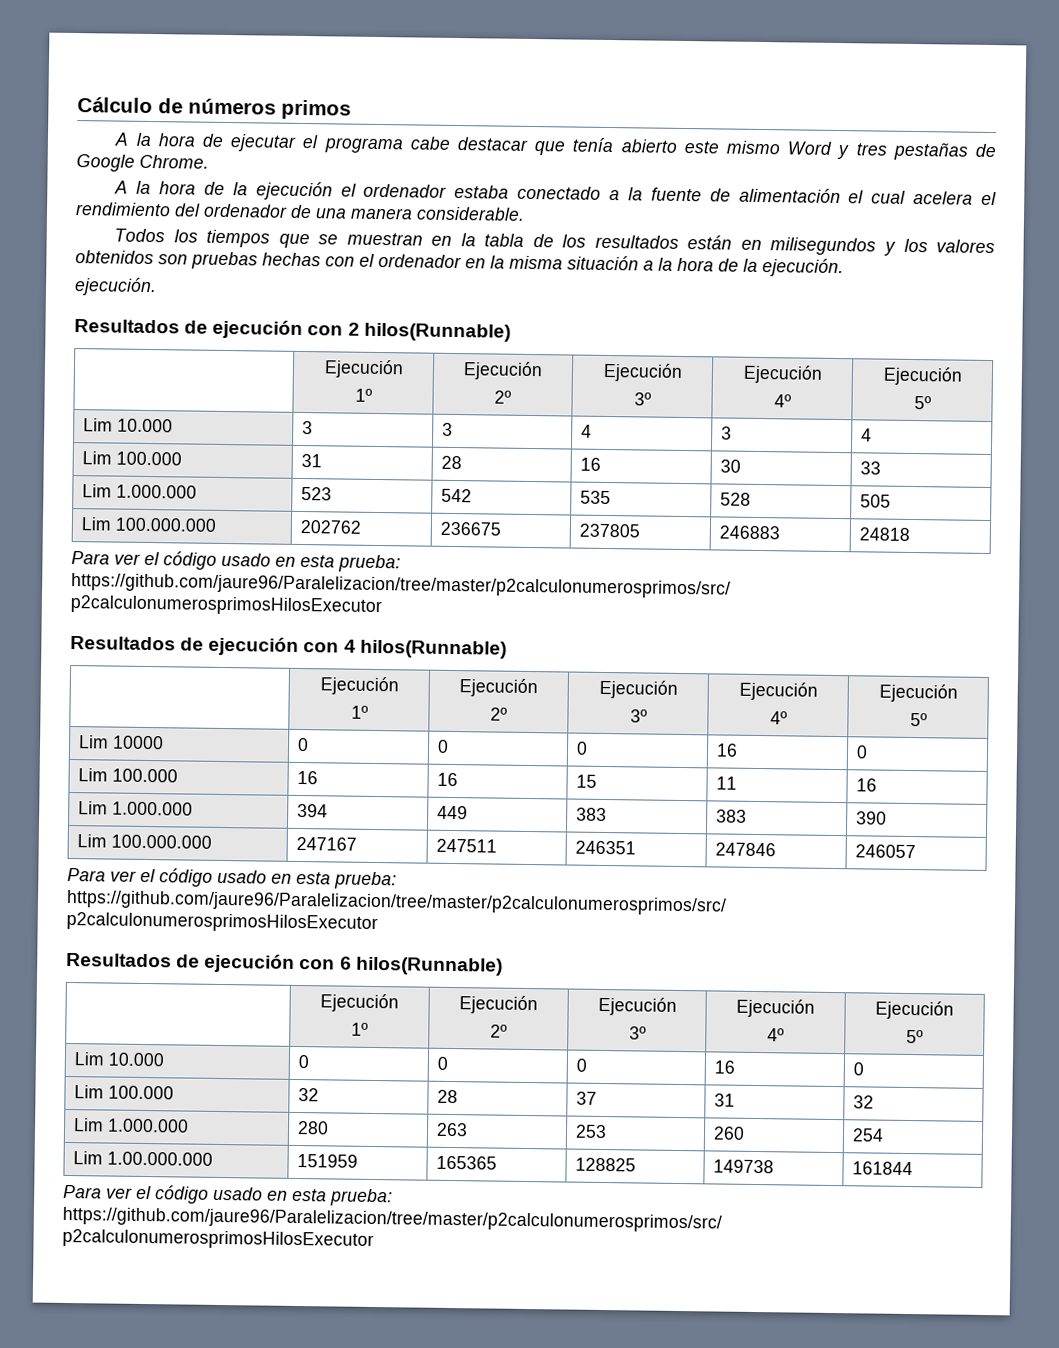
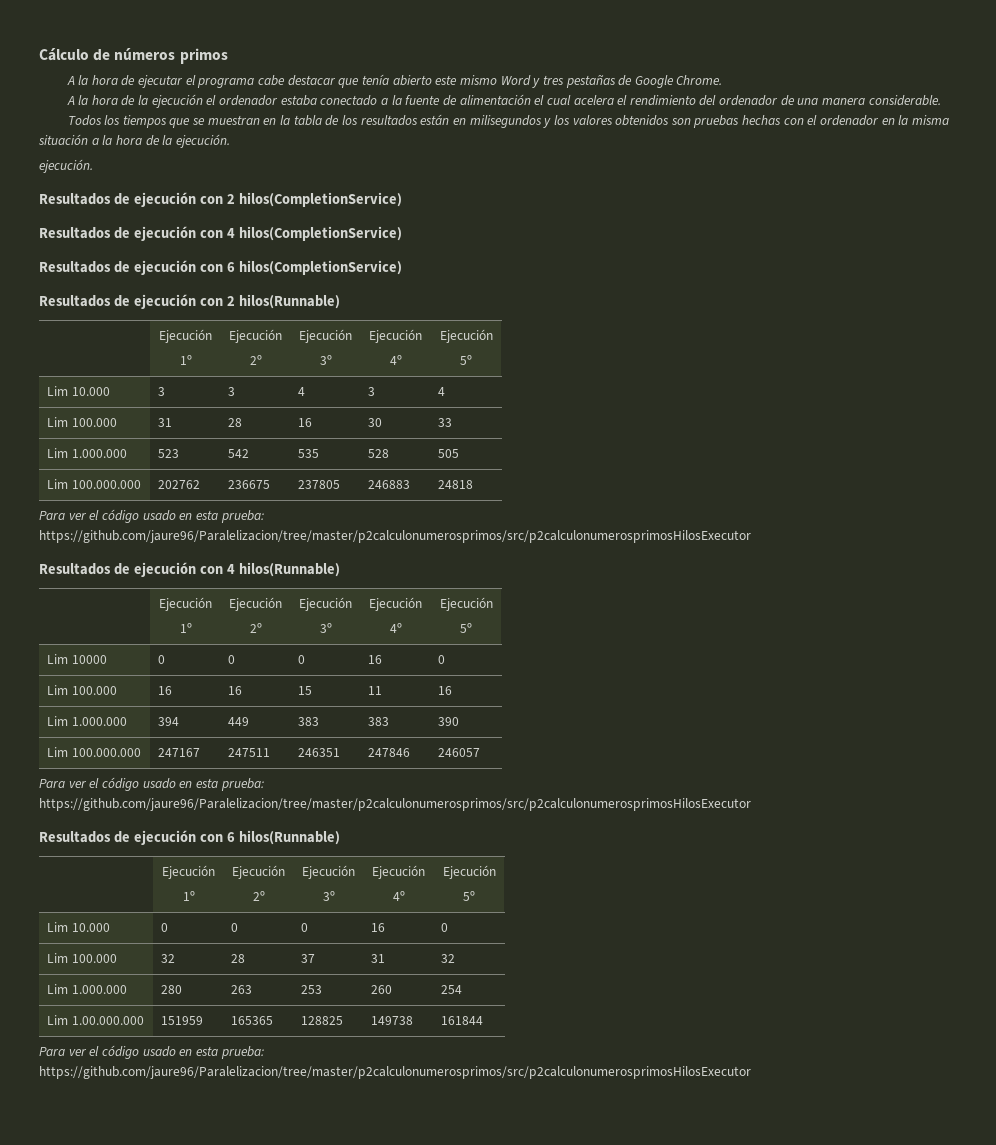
+ Resultados de ejecución con 2 hilos(CompletionService)
+ Resultados de ejecución con 4 hilos(CompletionService)
+ Resultados de ejecución con 6 hilos(CompletionService)

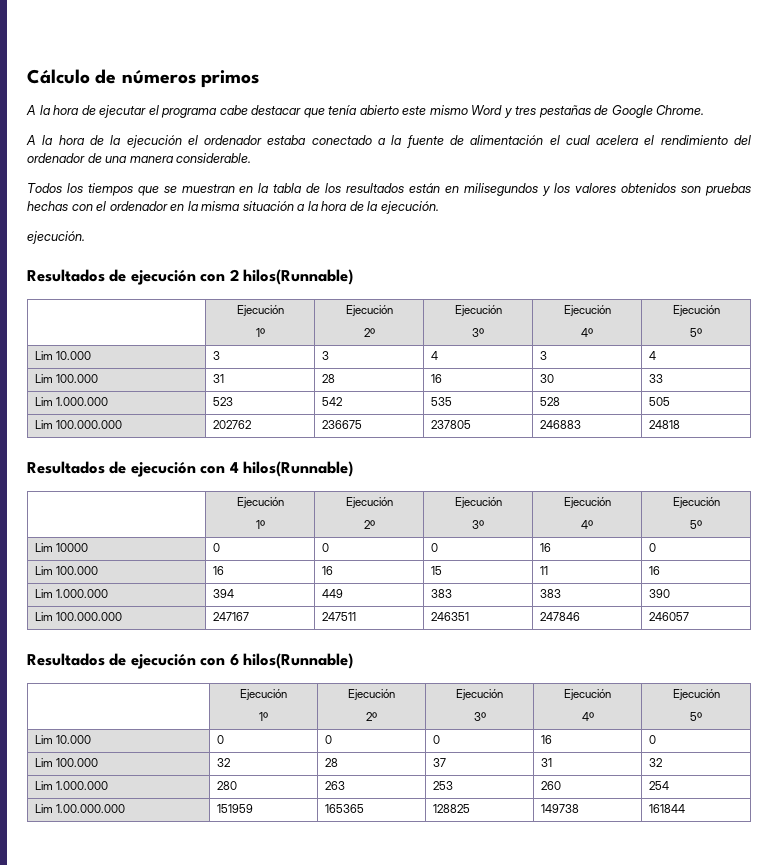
- Resultados de ejecución con 2 hilos(CompletionService)
- Resultados de ejecución con 4 hilos(CompletionService)
- Resultados de ejecución con 6 hilos(CompletionService)
  Lim 100.000.000 | 202762 | 236675 | 237805 | 246883 | 24818
- Para ver el código usado en esta prueba: https://github.com/jaure96/Paralelizacion/tree/master/p2calculonumerosprimos/src/p2calculonumerosprimosHilosExecutor
  Lim 100.000.000 | 247167 | 247511 | 246351 | 247846 | 246057
- Para ver el código usado en esta prueba: https://github.com/jaure96/Paralelizacion/tree/master/p2calculonumerosprimos/src/p2calculonumerosprimosHilosExecutor
  Lim 1.00.000.000 | 151959 | 165365 | 128825 | 149738 | 161844
- Para ver el código usado en esta prueba: https://github.com/jaure96/Paralelizacion/tree/master/p2calculonumerosprimos/src/p2calculonumerosprimosHilosExecutor

